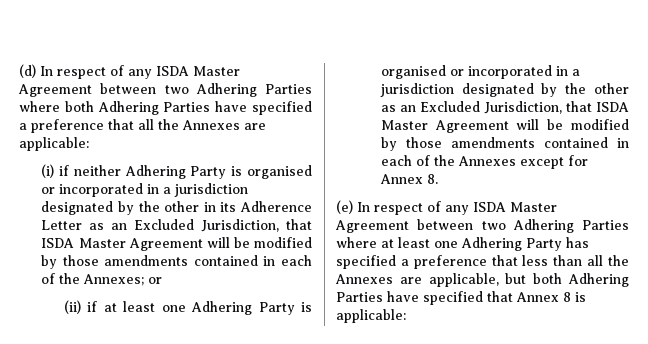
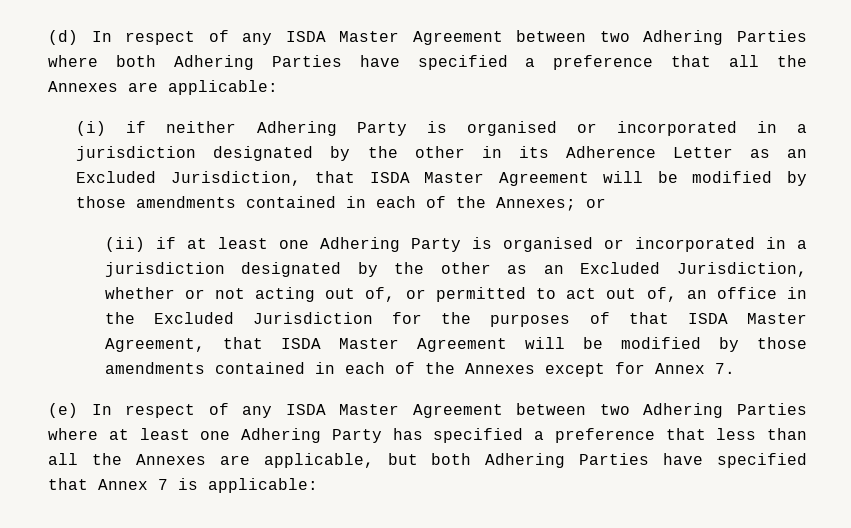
- (ii) if at least one Adhering Party is organised or incorporated in a jurisdiction designated by the other as an Excluded Jurisdiction, that ISDA Master Agreement will be modified by those amendments contained in each of the Annexes except for Annex 8.
+ (ii) if at least one Adhering Party is organised or incorporated in a jurisdiction designated by the other as an Excluded Jurisdiction, whether or not acting out of, or permitted to act out of, an office in the Excluded Jurisdiction for the purposes of that ISDA Master Agreement, that ISDA Master Agreement will be modified by those amendments contained in each of the Annexes except for Annex 7.
- (e) In respect of any ISDA Master Agreement between two Adhering Parties where at least one Adhering Party has specified a preference that less than all the Annexes are applicable, but both Adhering Parties have specified that Annex 8 is applicable:
+ (e) In respect of any ISDA Master Agreement between two Adhering Parties where at least one Adhering Party has specified a preference that less than all the Annexes are applicable, but both Adhering Parties have specified that Annex 7 is applicable:

